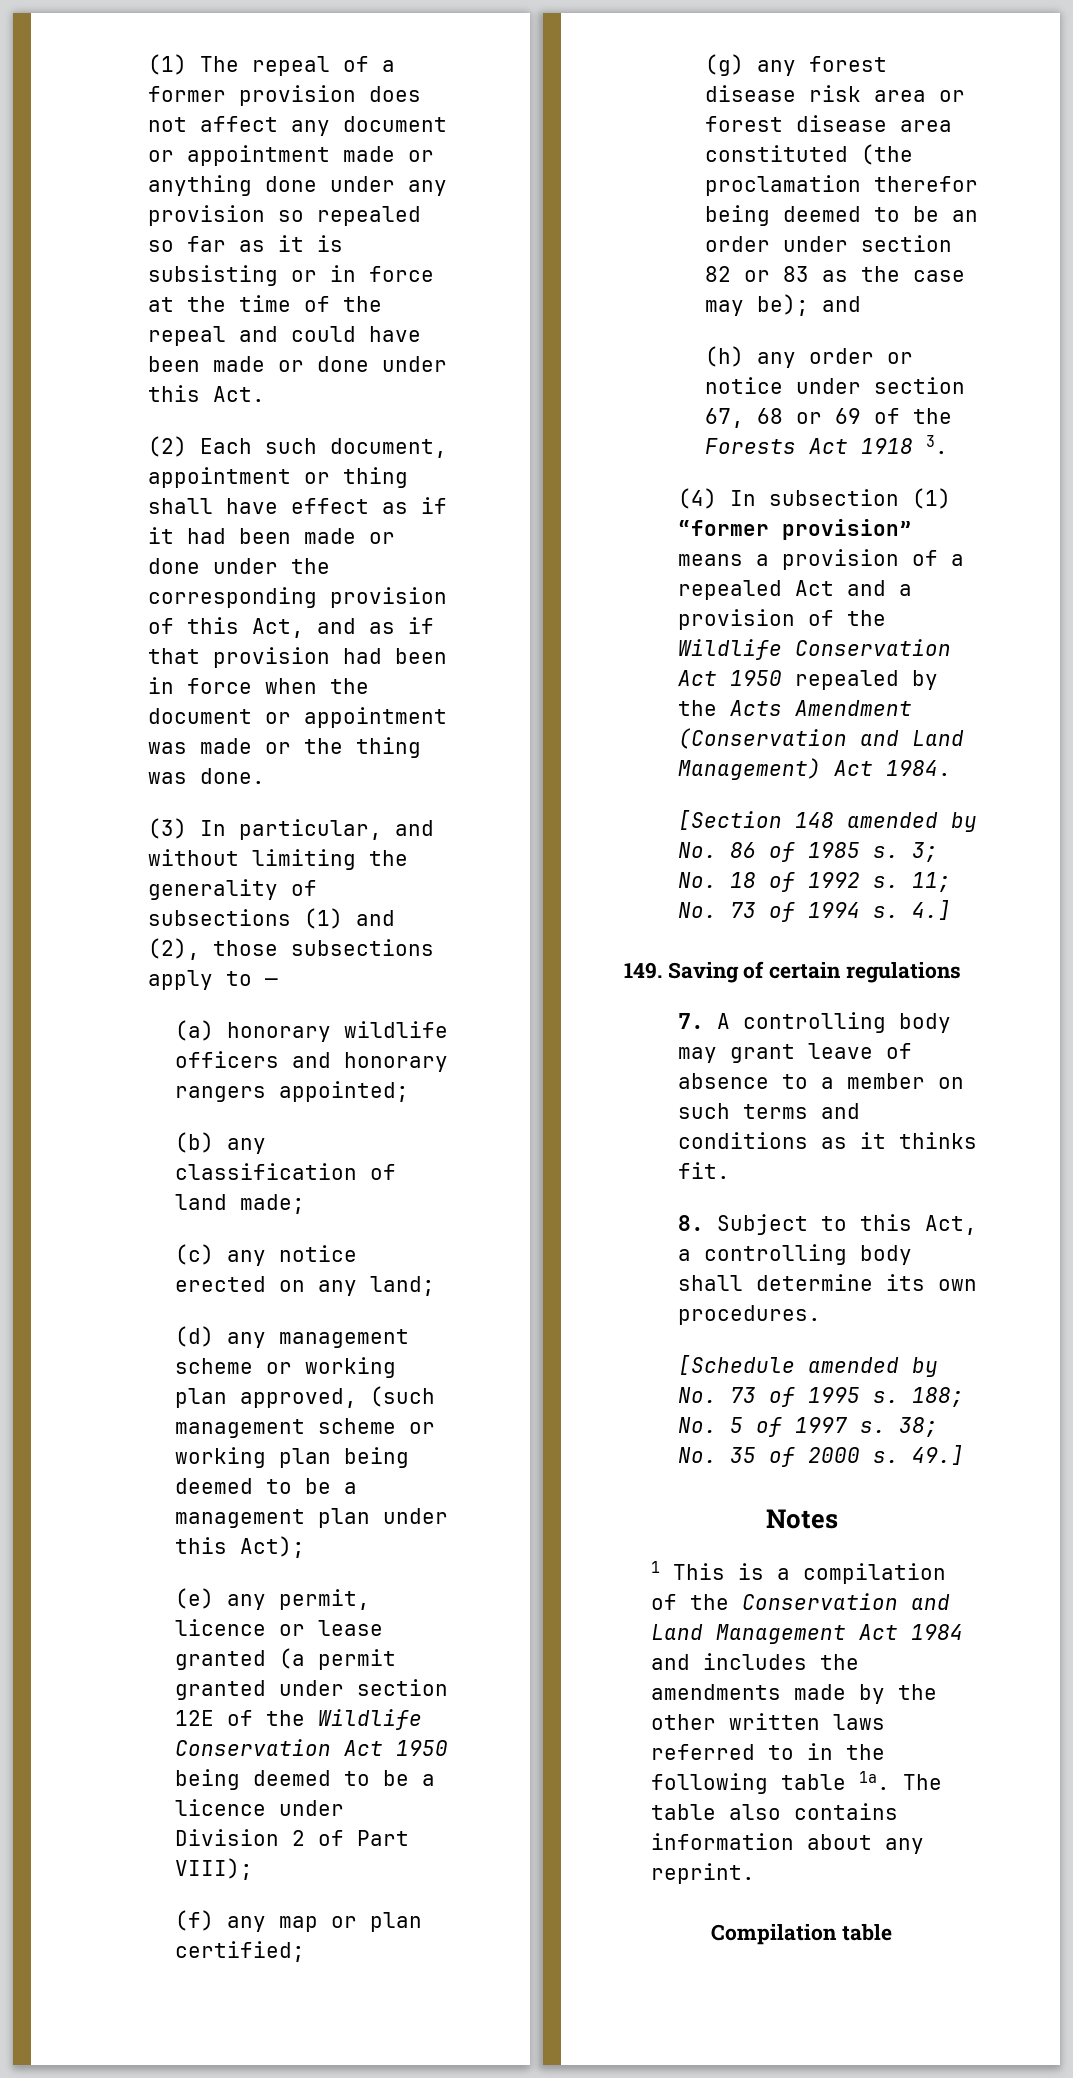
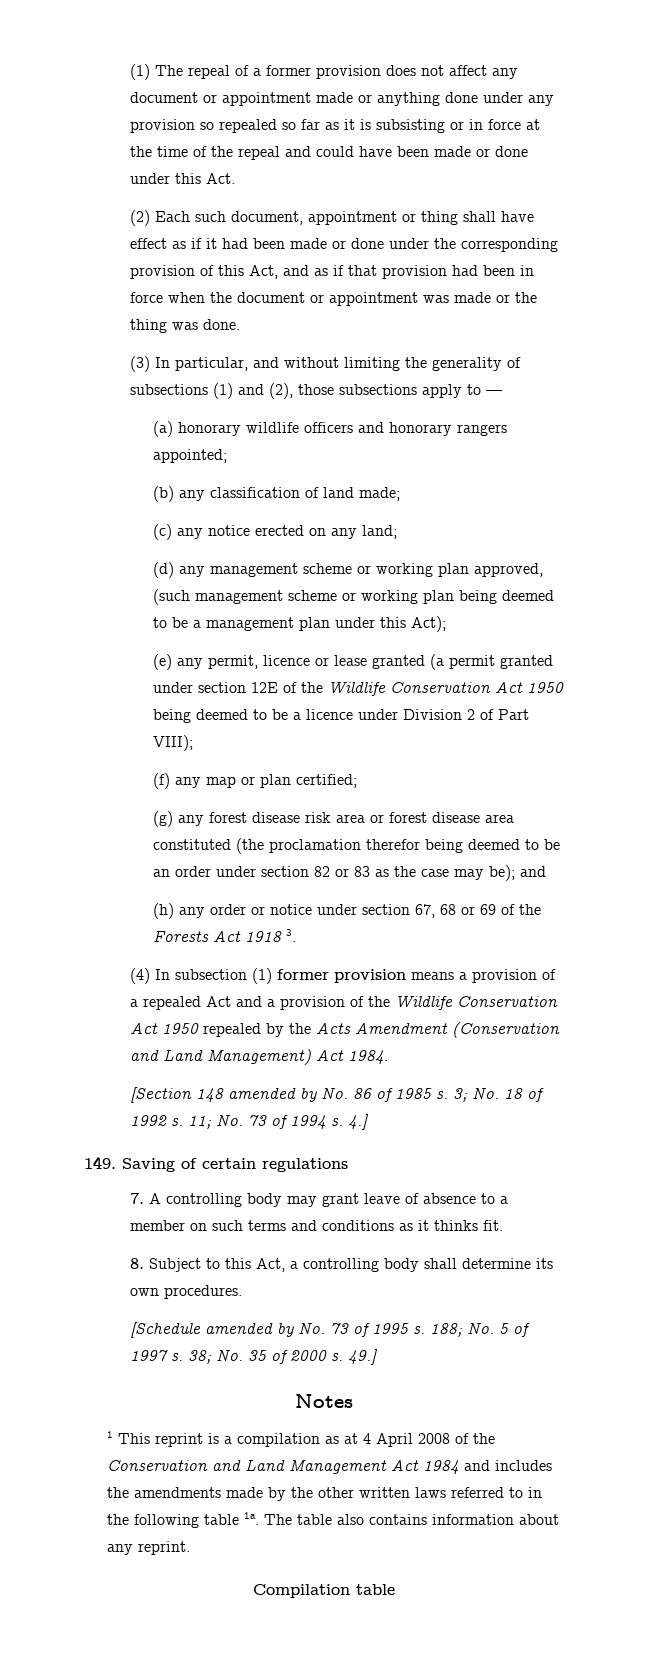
- (4) In subsection (1) “former provision” means a provision of a repealed Act and a provision of the Wildlife Conservation Act 1950 repealed by the Acts Amendment (Conservation and Land Management) Act 1984.
+ (4) In subsection (1) former provision means a provision of a repealed Act and a provision of the Wildlife Conservation Act 1950 repealed by the Acts Amendment (Conservation and Land Management) Act 1984.
- 1 This is a compilation of the Conservation and Land Management Act 1984 and includes the amendments made by the other written laws referred to in the following table 1a.
+ 1 This reprint is a compilation as at 4 April 2008 of the Conservation and Land Management Act 1984 and includes the amendments made by the other written laws referred to in the following table 1a.

